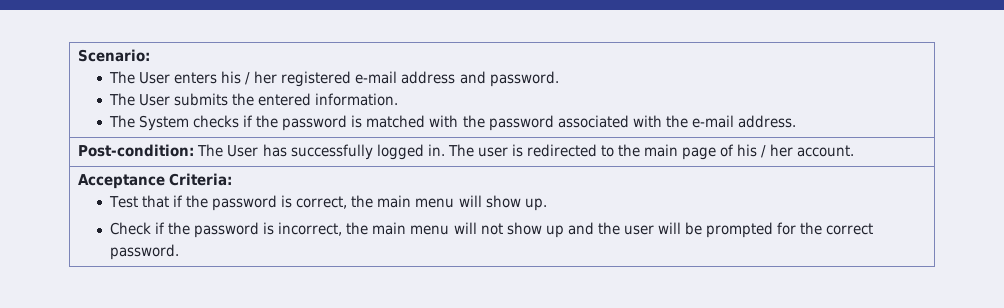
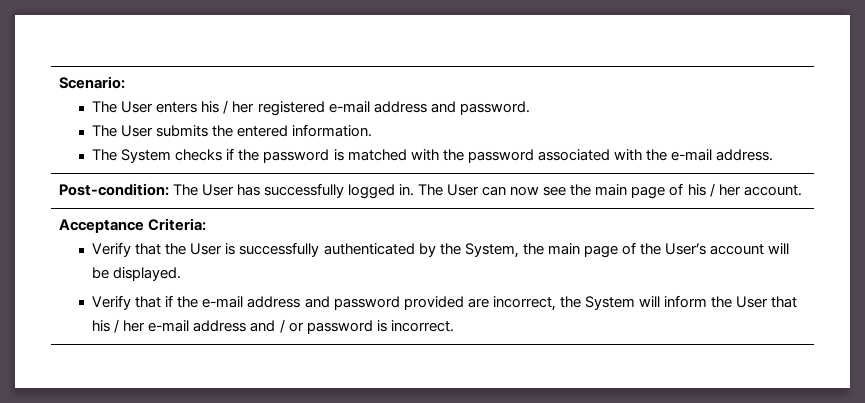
- Post-condition: The User has successfully logged in. The user is redirected to the main page of his / her account.
+ Post-condition: The User has successfully logged in. The User can now see the main page of his / her account.
- Test that if the password is correct, the main menu will show up.
- Check if the password is incorrect, the main menu will not show up and the user will be prompted for the correct password.
+ Verify that the User is successfully authenticated by the System, the main page of the User’s account will be displayed.
+ Verify that if the e-mail address and password provided are incorrect, the System will inform the User that his / her e-mail address and / or password is incorrect.

